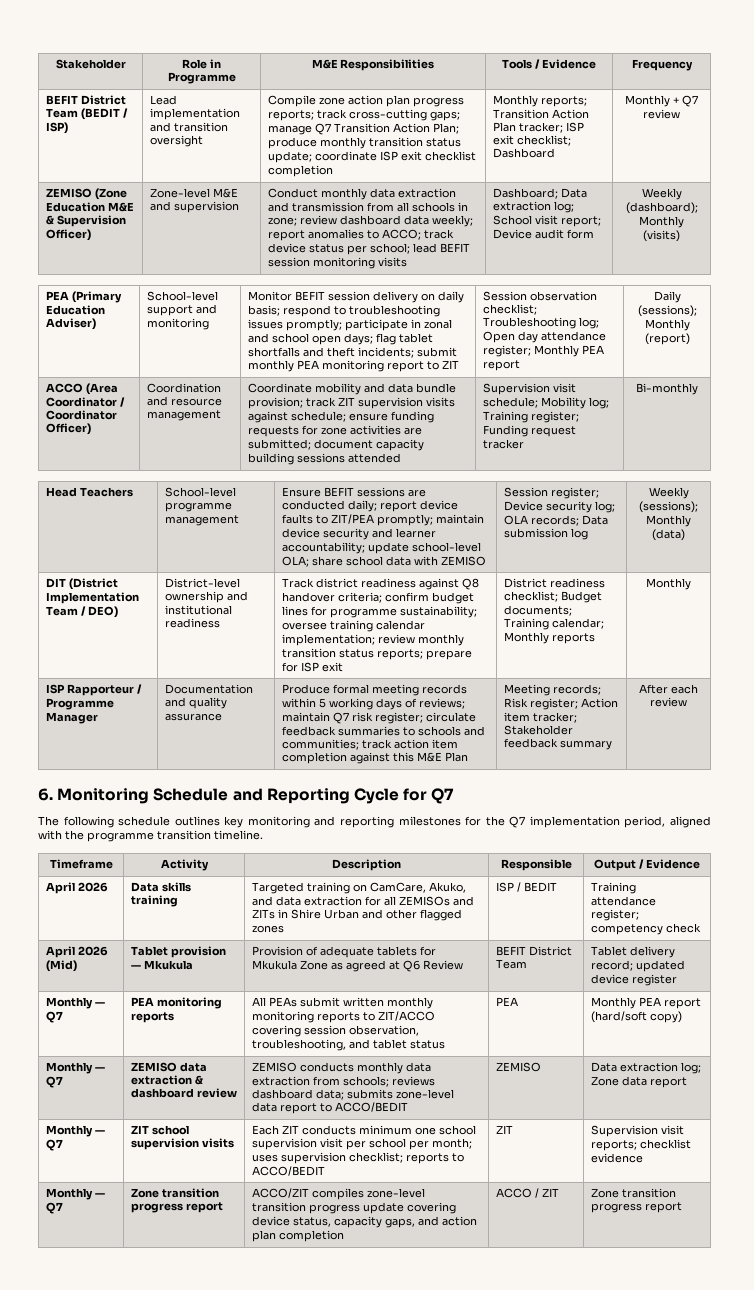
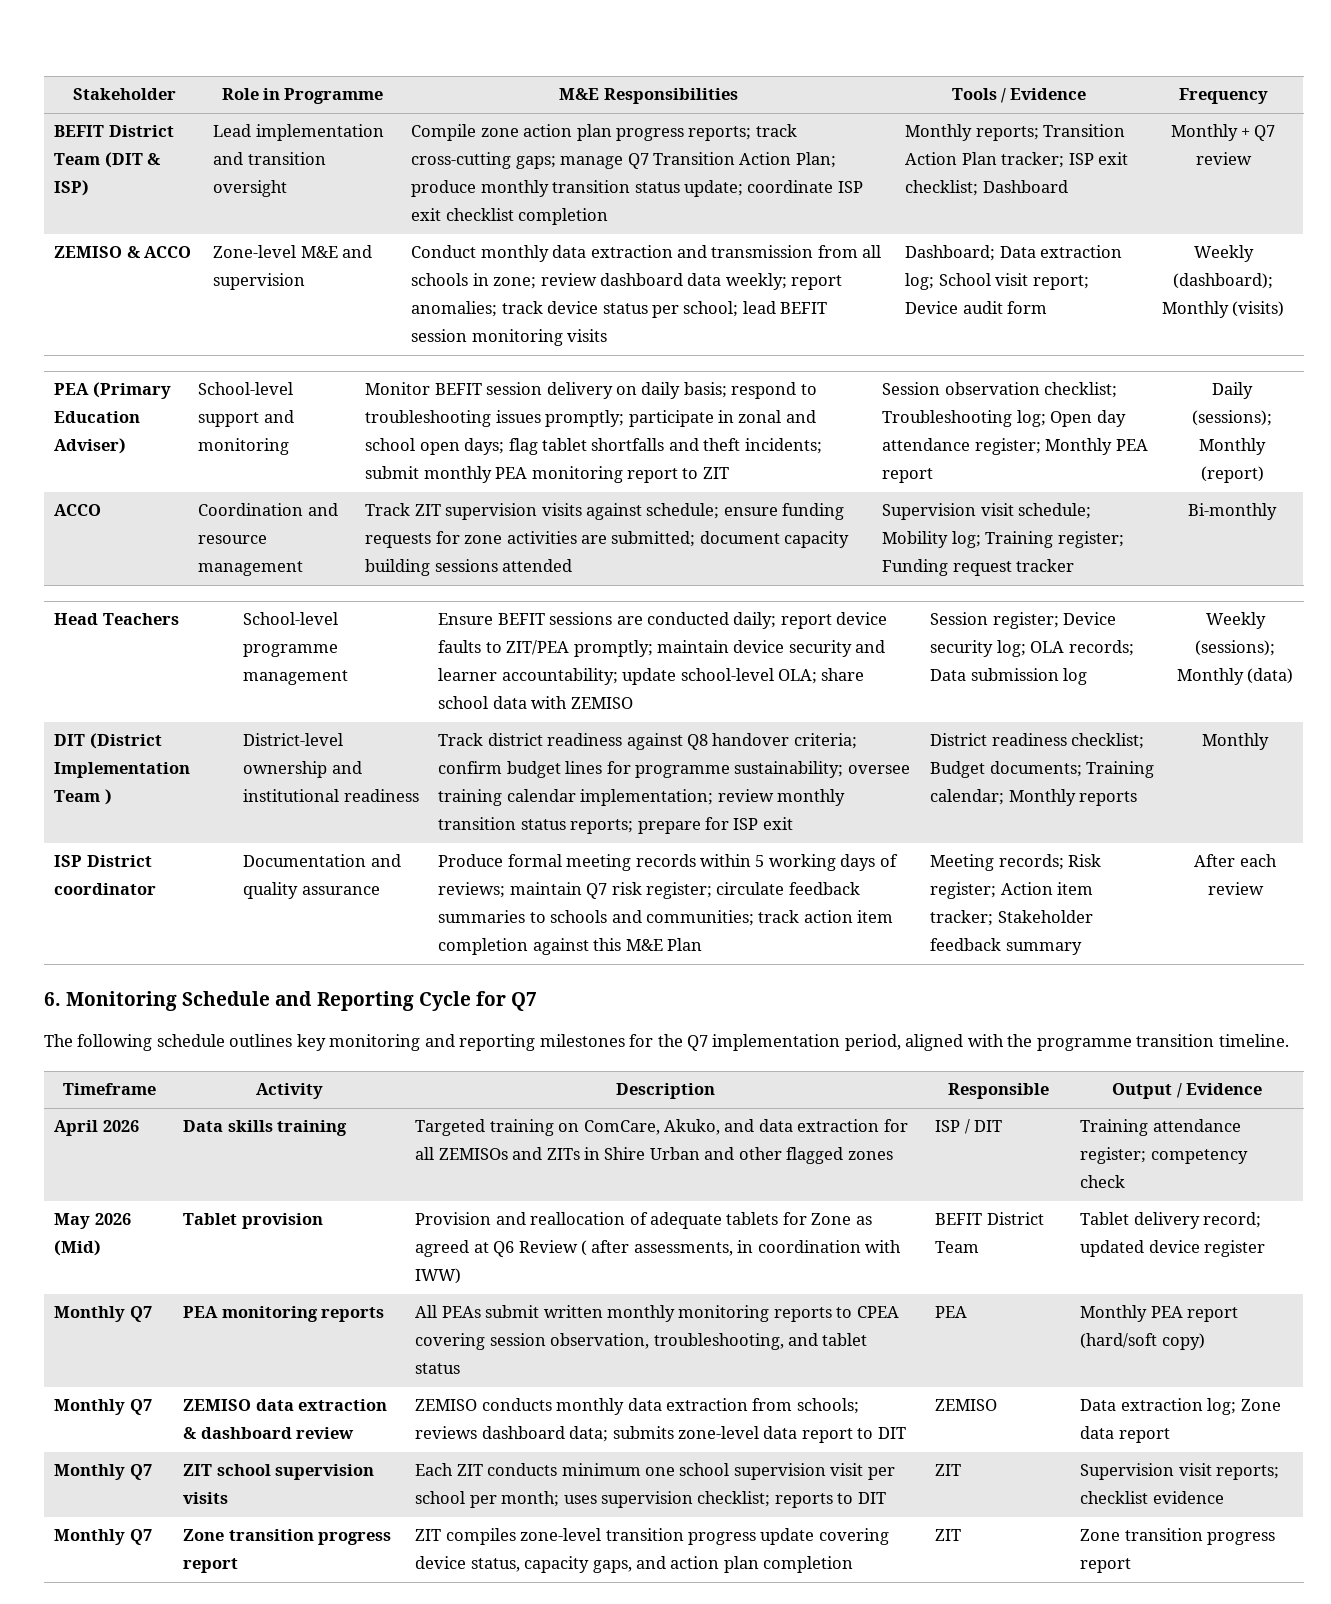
- BEFIT District Team (BEDIT / ISP)
+ BEFIT District Team (DIT & ISP)
- ZEMISO (Zone Education M&E & Supervision Officer)
+ ZEMISO & ACCO
- Conduct monthly data extraction and transmission from all schools in zone; review dashboard data weekly; report anomalies to ACCO; track device status per school; lead BEFIT session monitoring visits
+ Conduct monthly data extraction and transmission from all schools in zone; review dashboard data weekly; report anomalies; track device status per school; lead BEFIT session monitoring visits
  Daily (sessions); Monthly (report)
- ACCO (Area Coordinator / Coordinator Officer)
+ ACCO
- Coordinate mobility and data bundle provision; track ZIT supervision visits against schedule; ensure funding requests for zone activities are submitted; document capacity building sessions attended
+ Track ZIT supervision visits against schedule; ensure funding requests for zone activities are submitted; document capacity building sessions attended
- DIT (District Implementation Team / DEO)
+ DIT (District Implementation Team )
- ISP Rapporteur / Programme Manager
+ ISP District coordinator
- April 2026 | Data skills training | Targeted training on CamCare, Akuko, and data extraction for all ZEMISOs and ZITs in Shire Urban and other flagged zones | ISP / BEDIT | Training attendance register; competency check
+ April 2026 | Data skills training | Targeted training on ComCare, Akuko, and data extraction for all ZEMISOs and ZITs in Shire Urban and other flagged zones | ISP / DIT | Training attendance register; competency check
- April 2026 (Mid) | Tablet provision — Mkukula | Provision of adequate tablets for Mkukula Zone as agreed at Q6 Review | BEFIT District Team | Tablet delivery record; updated device register
+ May 2026 (Mid) | Tablet provision | Provision and reallocation of adequate tablets for Zone as agreed at Q6 Review ( after assessments, in coordination with IWW) | BEFIT District Team | Tablet delivery record; updated device register
- Monthly — Q7 | PEA monitoring reports | All PEAs submit written monthly monitoring reports to ZIT/ACCO covering session observation, troubleshooting, and tablet status | PEA | Monthly PEA report (hard/soft copy)
+ Monthly Q7 | PEA monitoring reports | All PEAs submit written monthly monitoring reports to CPEA covering session observation, troubleshooting, and tablet status | PEA | Monthly PEA report (hard/soft copy)
- Monthly — Q7 | ZEMISO data extraction & dashboard review | ZEMISO conducts monthly data extraction from schools; reviews dashboard data; submits zone-level data report to ACCO/BEDIT | ZEMISO | Data extraction log; Zone data report
+ Monthly Q7 | ZEMISO data extraction & dashboard review | ZEMISO conducts monthly data extraction from schools; reviews dashboard data; submits zone-level data report to DIT | ZEMISO | Data extraction log; Zone data report
- Monthly — Q7 | ZIT school supervision visits | Each ZIT conducts minimum one school supervision visit per school per month; uses supervision checklist; reports to ACCO/BEDIT | ZIT | Supervision visit reports; checklist evidence
+ Monthly Q7 | ZIT school supervision visits | Each ZIT conducts minimum one school supervision visit per school per month; uses supervision checklist; reports to DIT | ZIT | Supervision visit reports; checklist evidence
- Monthly — Q7 | Zone transition progress report | ACCO/ZIT compiles zone-level transition progress update covering device status, capacity gaps, and action plan completion | ACCO / ZIT | Zone transition progress report
+ Monthly Q7 | Zone transition progress report | ZIT compiles zone-level transition progress update covering device status, capacity gaps, and action plan completion | ZIT | Zone transition progress report

